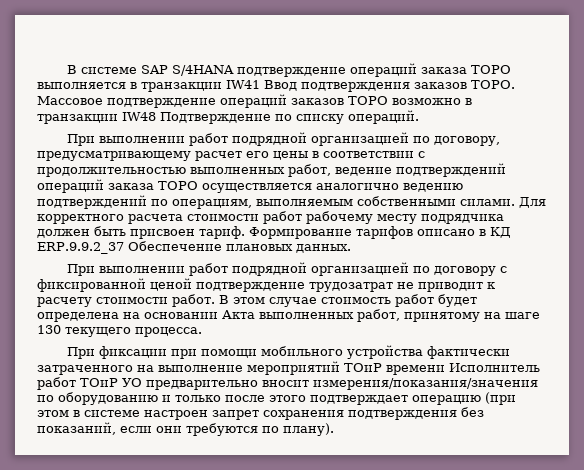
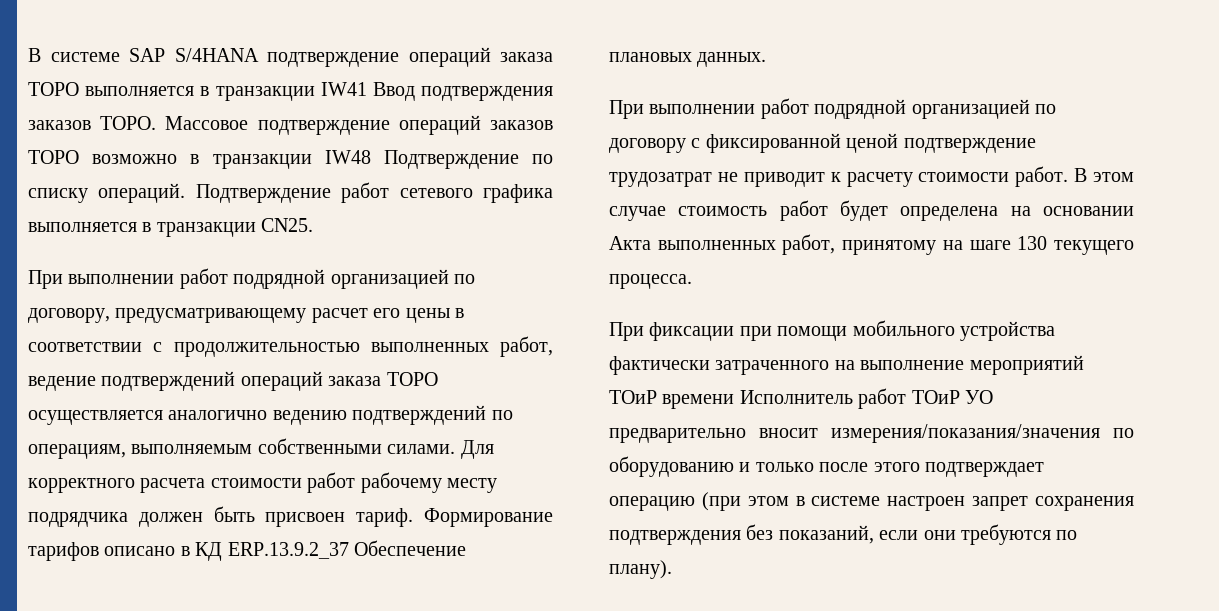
+ Подтверждение работ сетевого графика выполняется в транзакции CN25.
- Формирование тарифов описано в КД ERP.9.9.2_37 Обеспечение плановых данных.
+ Формирование тарифов описано в КД ERP.13.9.2_37 Обеспечение плановых данных.

